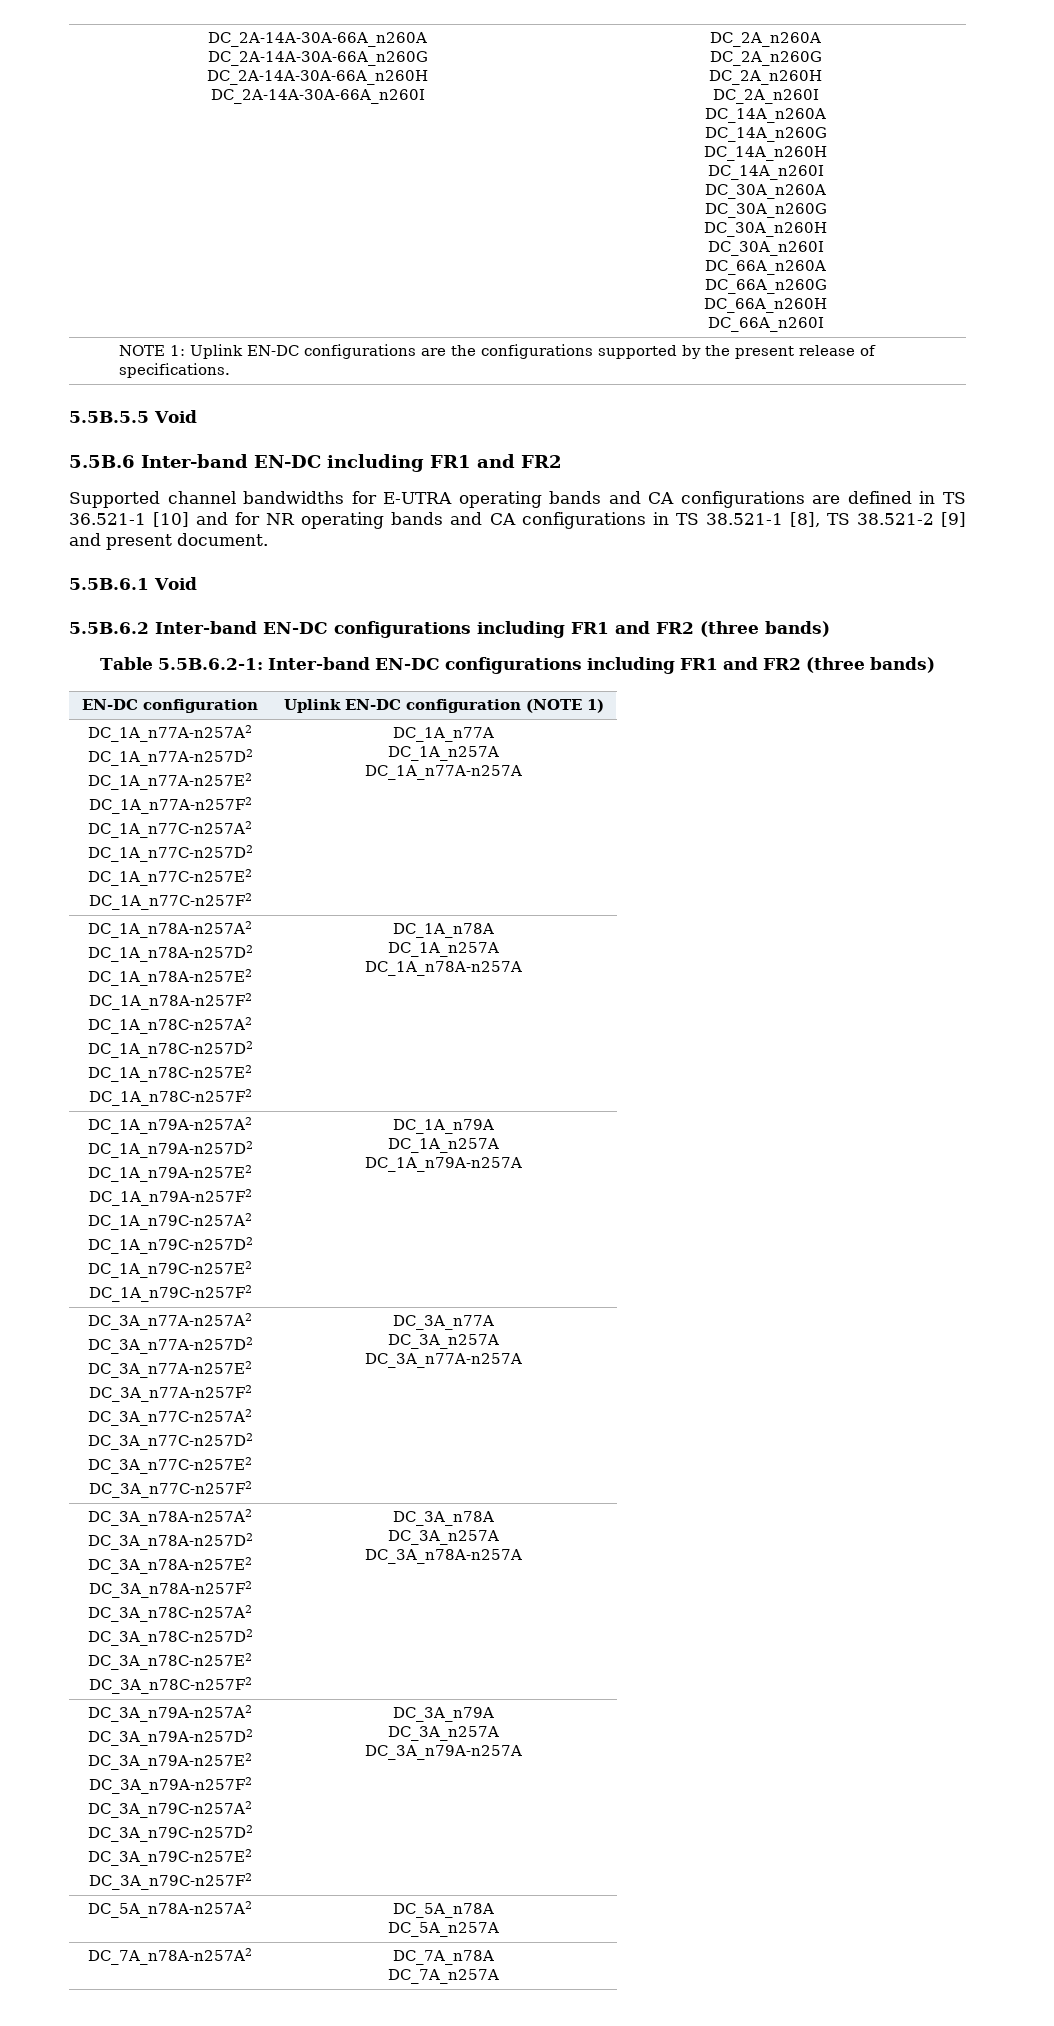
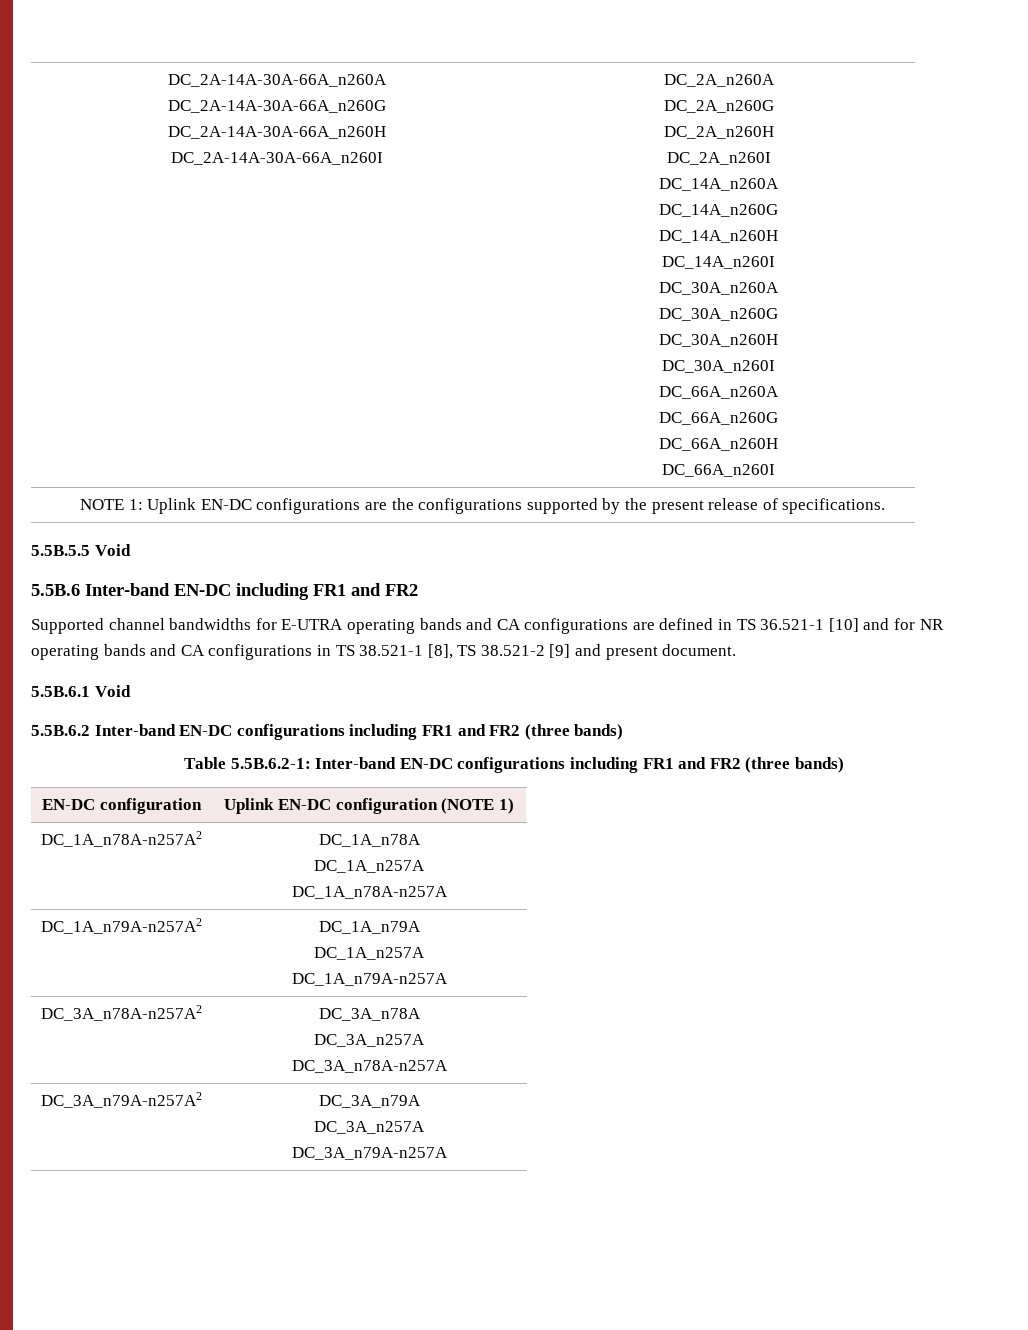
- DC_1A_n77A-n257A2
- DC_1A_n77A-n257D2
- DC_1A_n77A-n257E2
- DC_1A_n77A-n257F2
- DC_1A_n77C-n257A2
- DC_1A_n77C-n257D2
- DC_1A_n77C-n257E2
- DC_1A_n77C-n257F2 | DC_1A_n77A
- DC_1A_n257A
- DC_1A_n77A-n257A
- DC_1A_n78A-n257A2
- DC_1A_n78A-n257D2
- DC_1A_n78A-n257E2
- DC_1A_n78A-n257F2
- DC_1A_n78C-n257A2
- DC_1A_n78C-n257D2
- DC_1A_n78C-n257E2
- DC_1A_n78C-n257F2 | DC_1A_n78A
+ DC_1A_n78A-n257A2 | DC_1A_n78A
  DC_1A_n257A
  DC_1A_n78A-n257A
- DC_1A_n79A-n257A2
- DC_1A_n79A-n257D2
- DC_1A_n79A-n257E2
- DC_1A_n79A-n257F2
- DC_1A_n79C-n257A2
- DC_1A_n79C-n257D2
- DC_1A_n79C-n257E2
- DC_1A_n79C-n257F2 | DC_1A_n79A
+ DC_1A_n79A-n257A2 | DC_1A_n79A
  DC_1A_n257A
  DC_1A_n79A-n257A
- DC_3A_n77A-n257A2
- DC_3A_n77A-n257D2
- DC_3A_n77A-n257E2
- DC_3A_n77A-n257F2
- DC_3A_n77C-n257A2
- DC_3A_n77C-n257D2
- DC_3A_n77C-n257E2
- DC_3A_n77C-n257F2 | DC_3A_n77A
- DC_3A_n257A
- DC_3A_n77A-n257A
- DC_3A_n78A-n257A2
- DC_3A_n78A-n257D2
- DC_3A_n78A-n257E2
- DC_3A_n78A-n257F2
- DC_3A_n78C-n257A2
- DC_3A_n78C-n257D2
- DC_3A_n78C-n257E2
- DC_3A_n78C-n257F2 | DC_3A_n78A
+ DC_3A_n78A-n257A2 | DC_3A_n78A
  DC_3A_n257A
  DC_3A_n78A-n257A
- DC_3A_n79A-n257A2
- DC_3A_n79A-n257D2
- DC_3A_n79A-n257E2
- DC_3A_n79A-n257F2
- DC_3A_n79C-n257A2
- DC_3A_n79C-n257D2
- DC_3A_n79C-n257E2
- DC_3A_n79C-n257F2 | DC_3A_n79A
+ DC_3A_n79A-n257A2 | DC_3A_n79A
  DC_3A_n257A
  DC_3A_n79A-n257A
- DC_5A_n78A-n257A2 | DC_5A_n78A
- DC_5A_n257A
- DC_7A_n78A-n257A2 | DC_7A_n78A
- DC_7A_n257A

